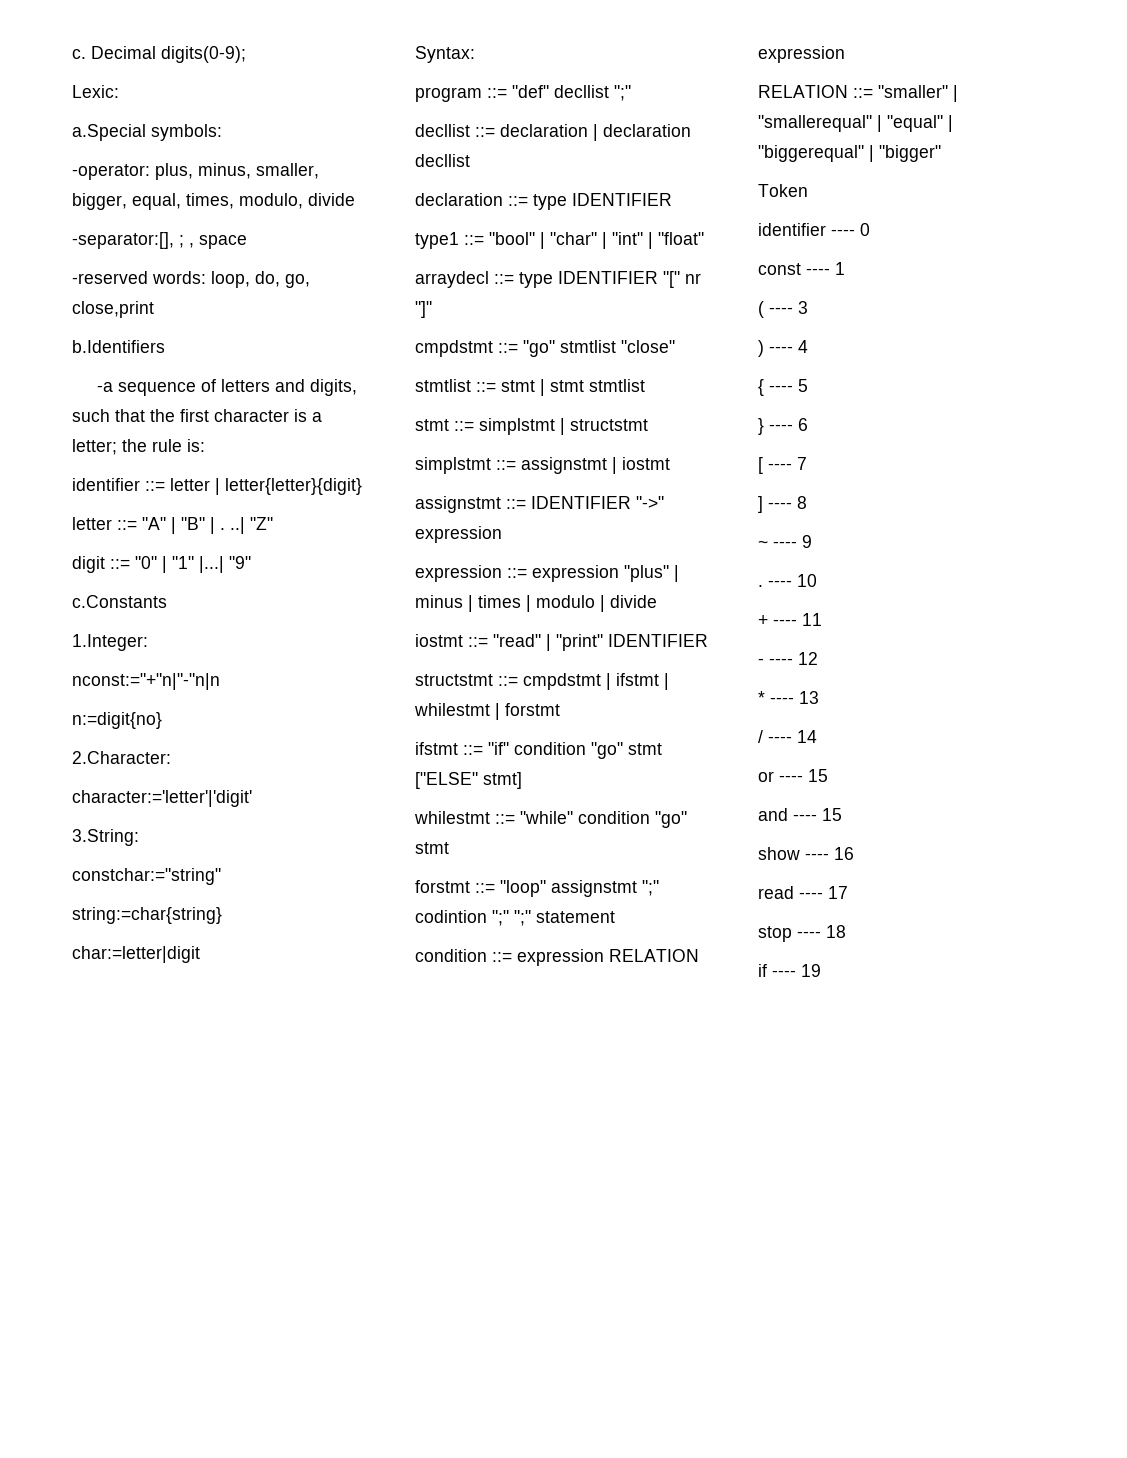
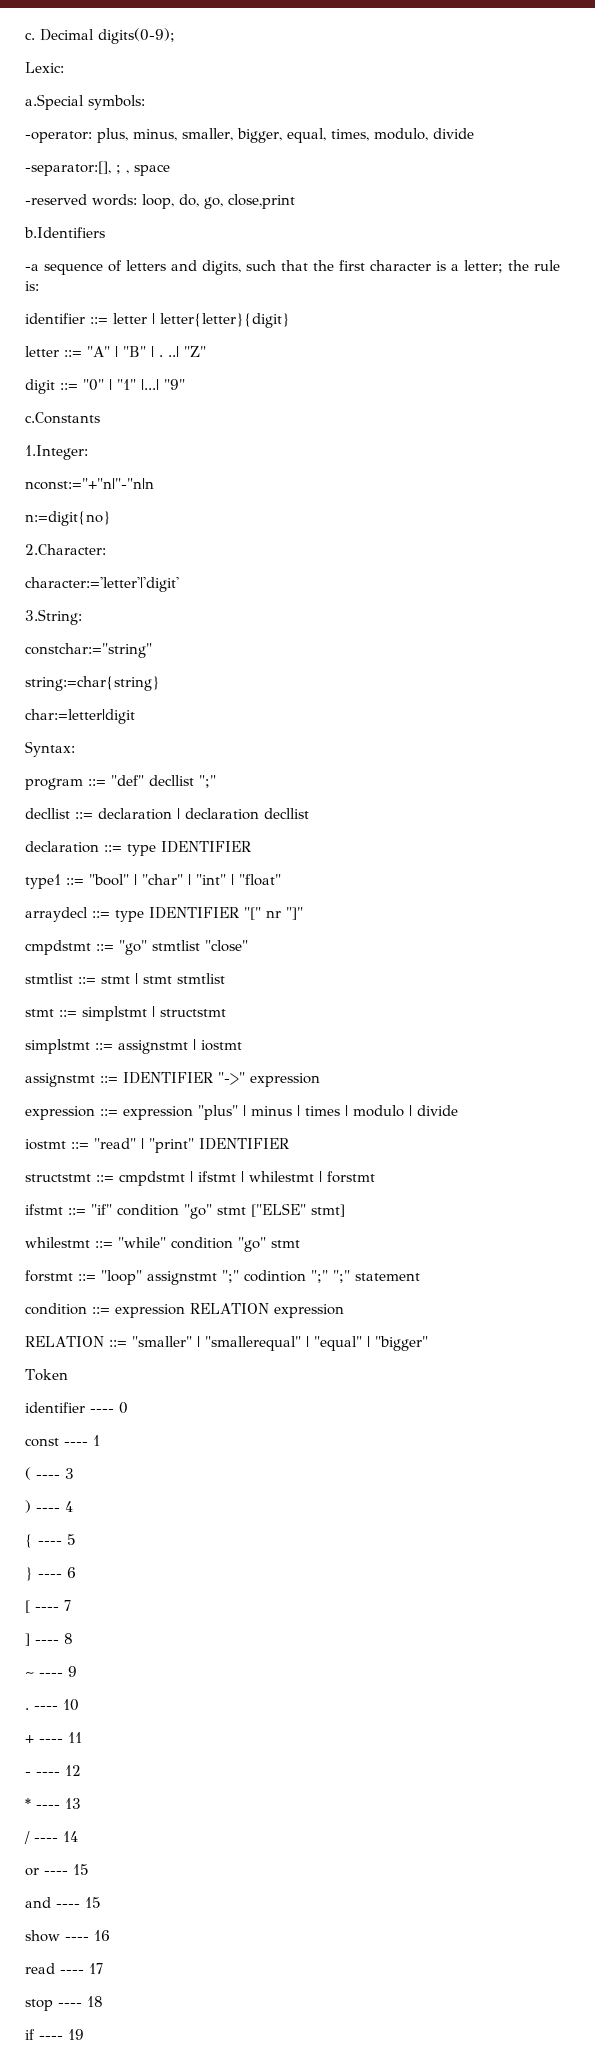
- RELATION ::= "smaller" | "smallerequal" | "equal" | "biggerequal" | "bigger"
+ RELATION ::= "smaller" | "smallerequal" | "equal" | "bigger"

